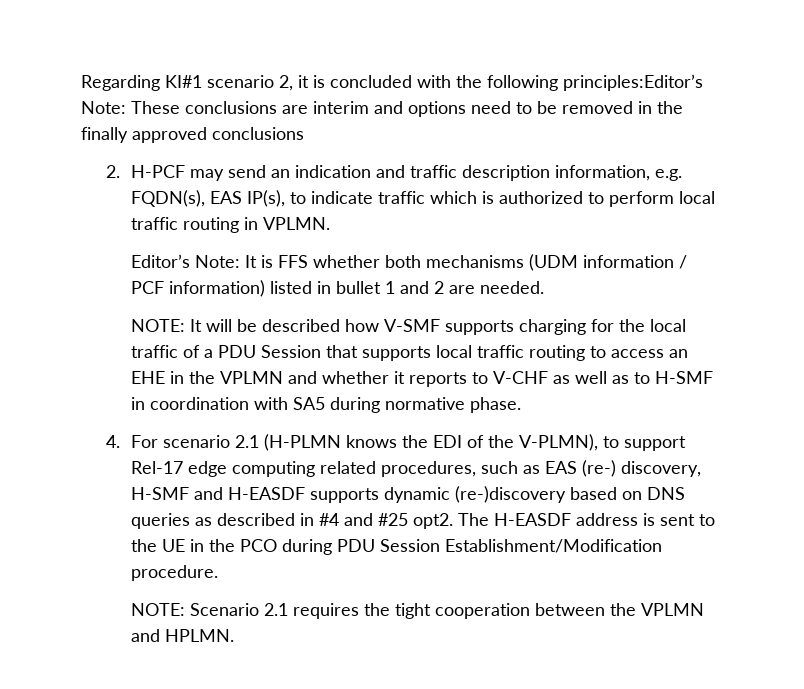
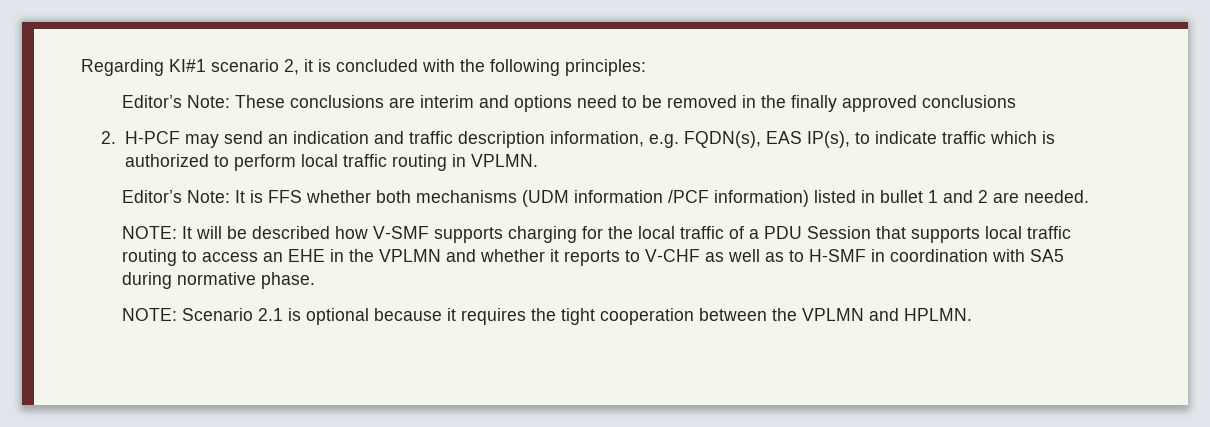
- Regarding KI#1 scenario 2, it is concluded with the following principles:Editor’s Note: These conclusions are interim and options need to be removed in the finally approved conclusions
+ Regarding KI#1 scenario 2, it is concluded with the following principles:
+ Editor’s Note: These conclusions are interim and options need to be removed in the finally approved conclusions
- Editor’s Note: It is FFS whether both mechanisms (UDM information / PCF information) listed in bullet 1 and 2 are needed.
+ Editor’s Note: It is FFS whether both mechanisms (UDM information /PCF information) listed in bullet 1 and 2 are needed.
- 4. For scenario 2.1 (H-PLMN knows the EDI of the V-PLMN), to support Rel-17 edge computing related procedures, such as EAS (re-) discovery, H-SMF and H-EASDF supports dynamic (re-)discovery based on DNS queries as described in #4 and #25 opt2. The H-EASDF address is sent to the UE in the PCO during PDU Session Establishment/Modification procedure.
- NOTE: Scenario 2.1 requires the tight cooperation between the VPLMN and HPLMN.
+ NOTE: Scenario 2.1 is optional because it requires the tight cooperation between the VPLMN and HPLMN.

